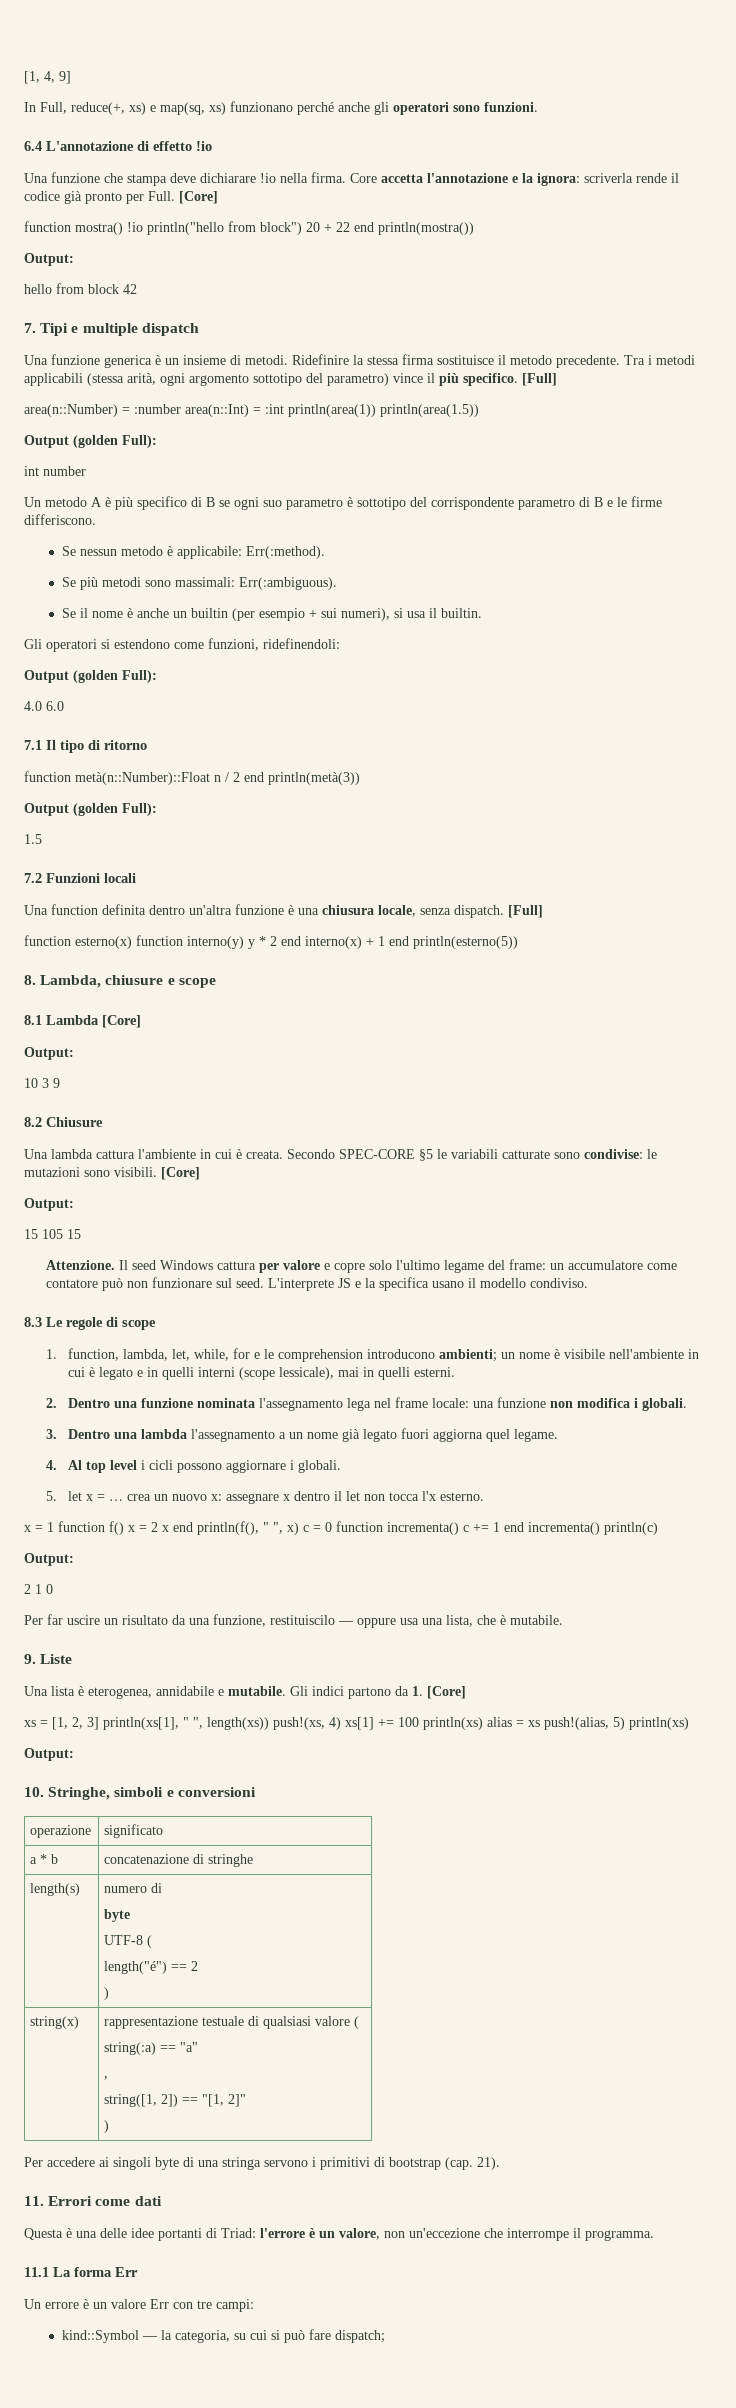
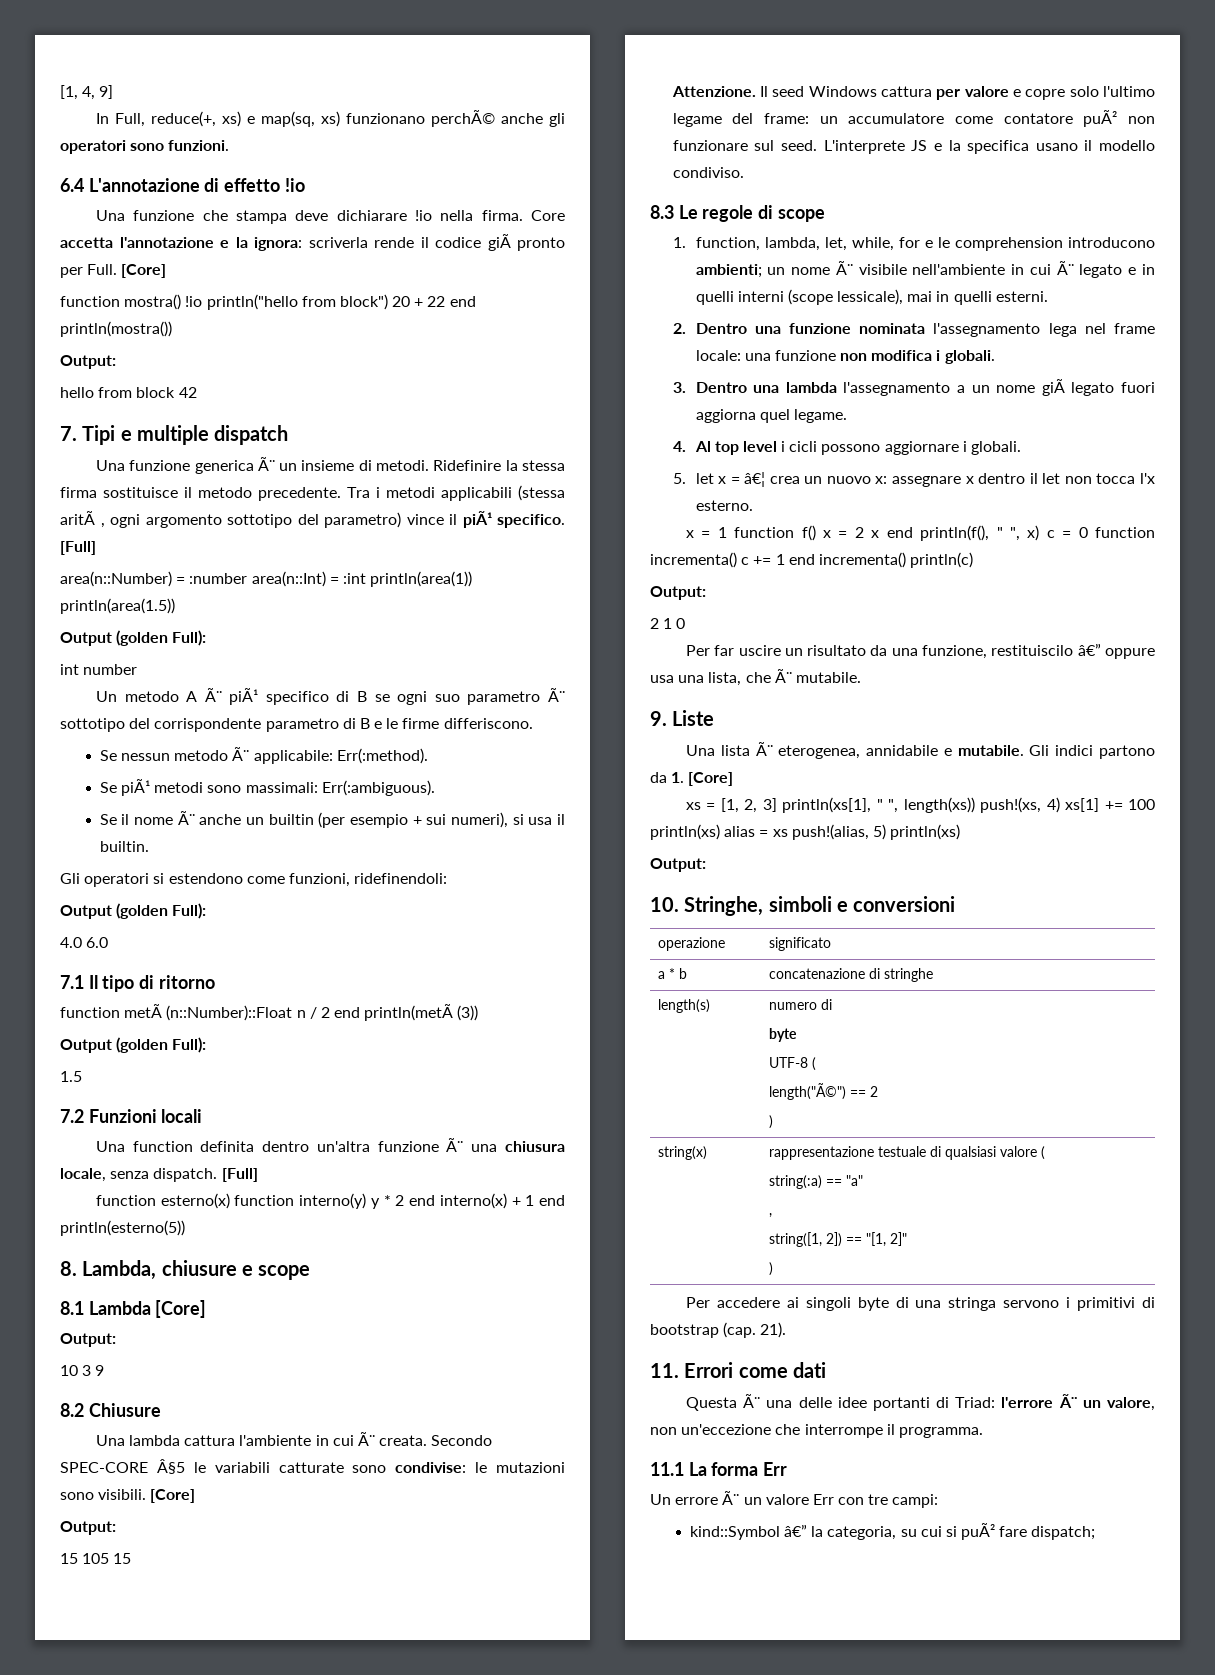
- In Full, reduce(+, xs) e map(sq, xs) funzionano perché anche gli operatori sono funzioni.
+ In Full, reduce(+, xs) e map(sq, xs) funzionano perchÃ© anche gli operatori sono funzioni.
- Core accetta l'annotazione e la ignora: scriverla rende il codice già pronto per Full.
+ Core accetta l'annotazione e la ignora: scriverla rende il codice giÃ pronto per Full.
- Una funzione generica è un insieme di metodi.
+ Una funzione generica Ã¨ un insieme di metodi.
- Tra i metodi applicabili (stessa arità, ogni argomento sottotipo del parametro) vince il più specifico.
+ Tra i metodi applicabili (stessa aritÃ , ogni argomento sottotipo del parametro) vince il piÃ¹ specifico.
- Un metodo A è più specifico di B se ogni suo parametro è sottotipo del corrispondente parametro di B e le firme differiscono.
+ Un metodo A Ã¨ piÃ¹ specifico di B se ogni suo parametro Ã¨ sottotipo del corrispondente parametro di B e le firme differiscono.
- Se nessun metodo è applicabile: Err(:method).
+ Se nessun metodo Ã¨ applicabile: Err(:method).
- Se più metodi sono massimali: Err(:ambiguous).
+ Se piÃ¹ metodi sono massimali: Err(:ambiguous).
- Se il nome è anche un builtin (per esempio + sui numeri), si usa il builtin.
+ Se il nome Ã¨ anche un builtin (per esempio + sui numeri), si usa il builtin.
- function metà(n::Number)::Float n / 2 end println(metà(3))
+ function metÃ (n::Number)::Float n / 2 end println(metÃ (3))
- Una function definita dentro un'altra funzione è una chiusura locale, senza dispatch.
+ Una function definita dentro un'altra funzione Ã¨ una chiusura locale, senza dispatch.
- Una lambda cattura l'ambiente in cui è creata.
+ Una lambda cattura l'ambiente in cui Ã¨ creata.
- Secondo SPEC-CORE §5 le variabili catturate sono condivise: le mutazioni sono visibili.
+ Secondo SPEC-CORE Â§5 le variabili catturate sono condivise: le mutazioni sono visibili.
- Il seed Windows cattura per valore e copre solo l'ultimo legame del frame: un accumulatore come contatore può non funzionare sul seed.
+ Il seed Windows cattura per valore e copre solo l'ultimo legame del frame: un accumulatore come contatore puÃ² non funzionare sul seed.
- 1. function, lambda, let, while, for e le comprehension introducono ambienti; un nome è visibile nell'ambiente in cui è legato e in quelli interni (scope lessicale), mai in quelli esterni.
+ 1. function, lambda, let, while, for e le comprehension introducono ambienti; un nome Ã¨ visibile nell'ambiente in cui Ã¨ legato e in quelli interni (scope lessicale), mai in quelli esterni.
- 3. Dentro una lambda l'assegnamento a un nome già legato fuori aggiorna quel legame.
+ 3. Dentro una lambda l'assegnamento a un nome giÃ legato fuori aggiorna quel legame.
- 5. let x = … crea un nuovo x: assegnare x dentro il let non tocca l'x esterno.
+ 5. let x = â€¦ crea un nuovo x: assegnare x dentro il let non tocca l'x esterno.
- Per far uscire un risultato da una funzione, restituiscilo — oppure usa una lista, che è mutabile.
+ Per far uscire un risultato da una funzione, restituiscilo â€” oppure usa una lista, che Ã¨ mutabile.
- Una lista è eterogenea, annidabile e mutabile.
+ Una lista Ã¨ eterogenea, annidabile e mutabile.
  length(s) | numero di
  byte
  UTF-8 (
- length("é") == 2
+ length("Ã©") == 2
- Questa è una delle idee portanti di Triad: l'errore è un valore, non un'eccezione che interrompe il programma.
+ Questa Ã¨ una delle idee portanti di Triad: l'errore Ã¨ un valore, non un'eccezione che interrompe il programma.
- Un errore è un valore Err con tre campi:
+ Un errore Ã¨ un valore Err con tre campi:
- kind::Symbol — la categoria, su cui si può fare dispatch;
+ kind::Symbol â€” la categoria, su cui si puÃ² fare dispatch;

